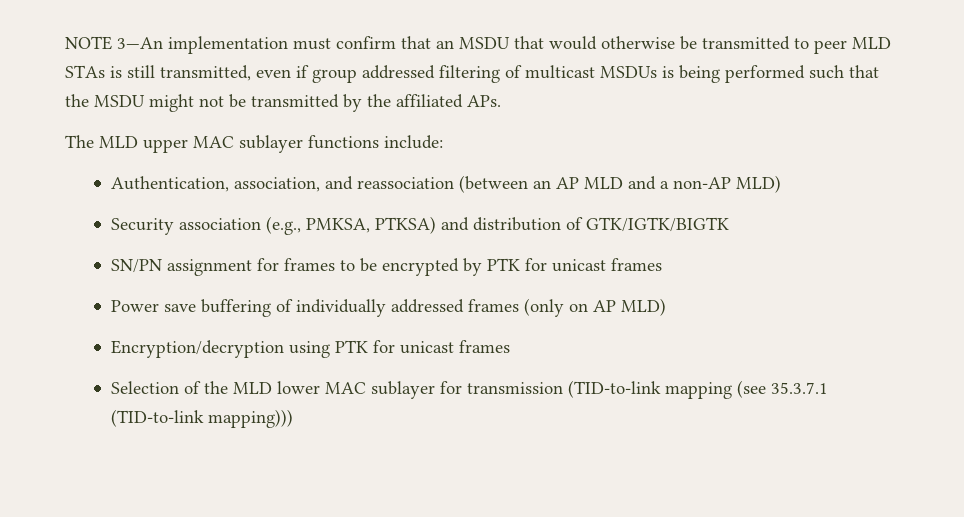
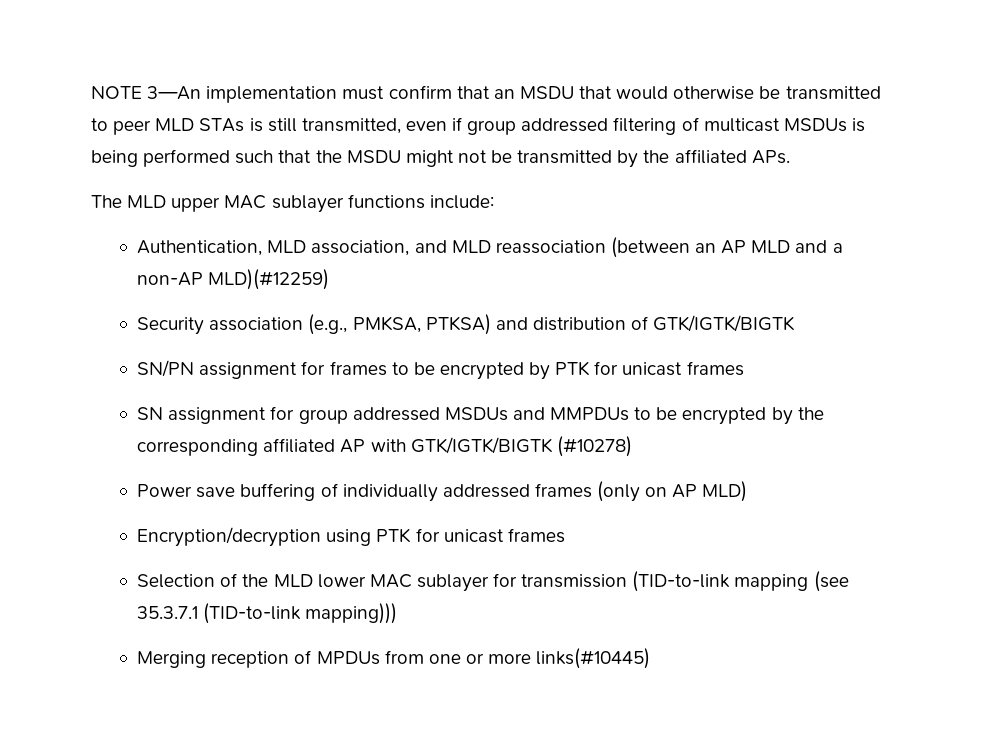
- Authentication, association, and reassociation (between an AP MLD and a non-AP MLD)
+ Authentication, MLD association, and MLD reassociation (between an AP MLD and a non-AP MLD)(#12259)
+ SN assignment for group addressed MSDUs and MMPDUs to be encrypted by the corresponding affiliated AP with GTK/IGTK/BIGTK (#10278)
+ Merging reception of MPDUs from one or more links(#10445)

